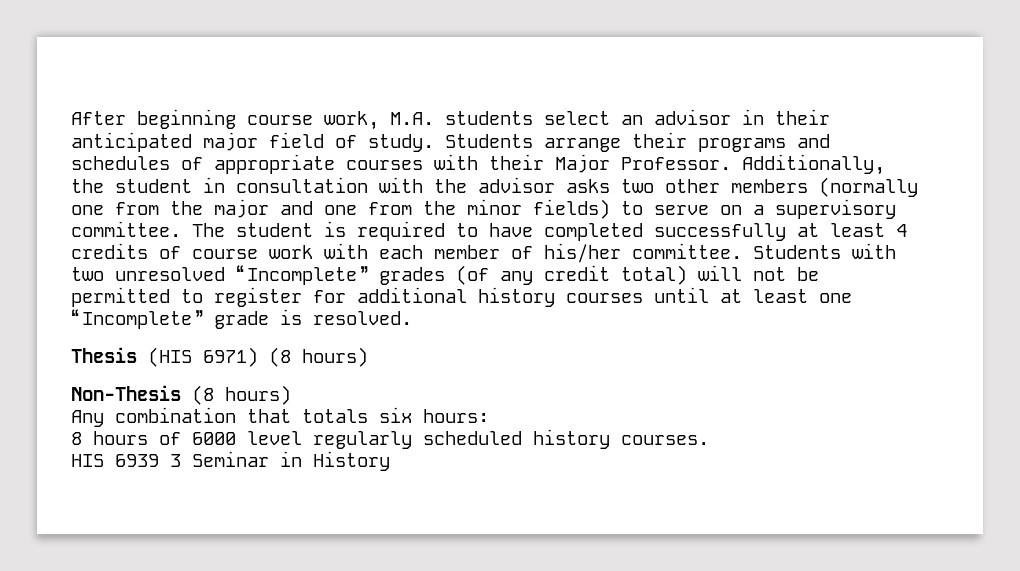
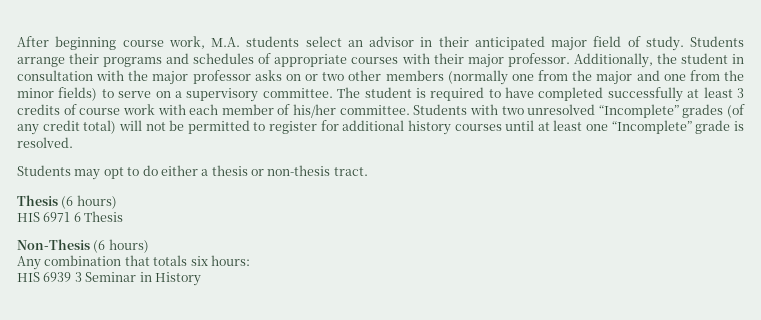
- Students arrange their programs and schedules of appropriate courses with their Major Professor.
+ Students arrange their programs and schedules of appropriate courses with their major professor.
- Additionally, the student in consultation with the advisor asks two other members (normally one from the major and one from the minor fields) to serve on a supervisory committee.
+ Additionally, the student in consultation with the major professor asks on or two other members (normally one from the major and one from the minor fields) to serve on a supervisory committee.
- The student is required to have completed successfully at least 4 credits of course work with each member of his/her committee.
+ The student is required to have completed successfully at least 3 credits of course work with each member of his/her committee.
- Thesis (HIS 6971) (8 hours)
+ Students may opt to do either a thesis or non-thesis tract.
+ Thesis (6 hours)
+ HIS 6971 6 Thesis
- Non-Thesis (8 hours)
+ Non-Thesis (6 hours)
- 8 hours of 6000 level regularly scheduled history courses.

